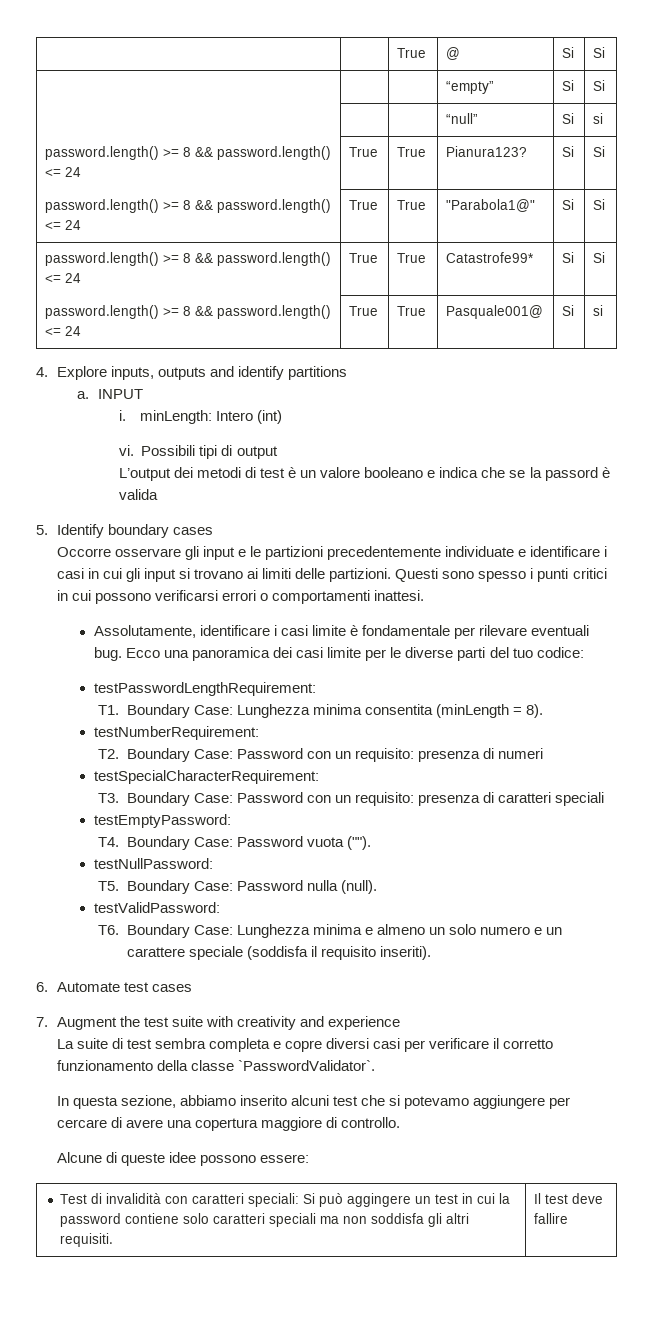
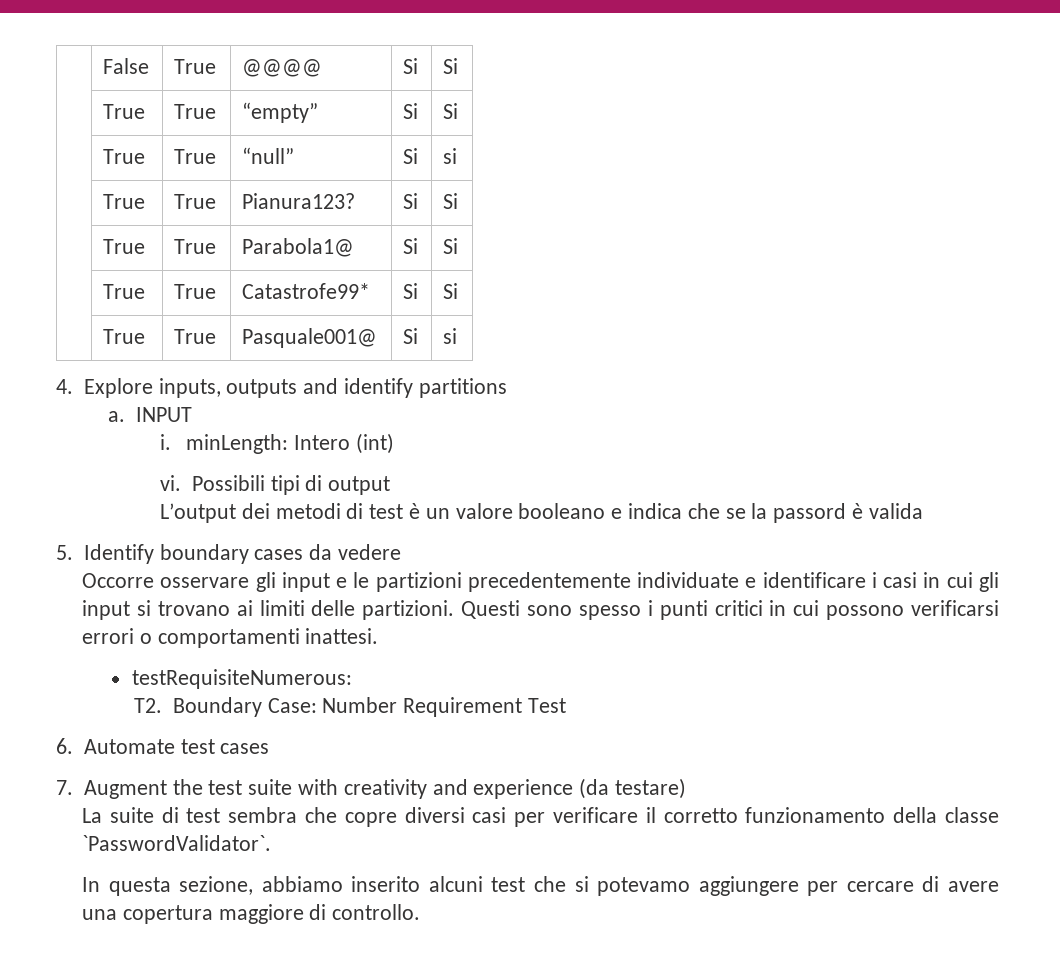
- | | True | @ | Si | Si
- | | | “empty” | Si | Si
+ | False | True | @@@@ | Si | Si
+ | True | True | “empty” | Si | Si
- | | | “null” | Si | si
+ | True | True | “null” | Si | si
- password.length() >= 8 && password.length() <= 24 | True | True | Pianura123? | Si | Si
+ | True | True | Pianura123? | Si | Si
- password.length() >= 8 && password.length() <= 24 | True | True | "Parabola1@" | Si | Si
- password.length() >= 8 && password.length() <= 24 | True | True | Catastrofe99* | Si | Si
+ | True | True | Parabola1@ | Si | Si
+ | True | True | Catastrofe99* | Si | Si
- password.length() >= 8 && password.length() <= 24 | True | True | Pasquale001@ | Si | si
+ | True | True | Pasquale001@ | Si | si
- 5. Identify boundary cases
+ 5. Identify boundary cases da vedere
- Assolutamente, identificare i casi limite è fondamentale per rilevare eventuali bug. Ecco una panoramica dei casi limite per le diverse parti del tuo codice:
- testPasswordLengthRequirement:
- T1. Boundary Case: Lunghezza minima consentita (minLength = 8).
- testNumberRequirement:
- T2. Boundary Case: Password con un requisito: presenza di numeri
- testSpecialCharacterRequirement:
- T3. Boundary Case: Password con un requisito: presenza di caratteri speciali
- testEmptyPassword:
- T4. Boundary Case: Password vuota ("").
- testNullPassword:
- T5. Boundary Case: Password nulla (null).
- testValidPassword:
- T6. Boundary Case: Lunghezza minima e almeno un solo numero e un carattere speciale (soddisfa il requisito inseriti).
+ testRequisiteNumerous:
+ T2. Boundary Case: Number Requirement Test
- 7. Augment the test suite with creativity and experience
+ 7. Augment the test suite with creativity and experience (da testare)
- La suite di test sembra completa e copre diversi casi per verificare il corretto funzionamento della classe `PasswordValidator`.
+ La suite di test sembra che copre diversi casi per verificare il corretto funzionamento della classe `PasswordValidator`.
- Alcune di queste idee possono essere:
- Test di invalidità con caratteri speciali: Si può aggingere un test in cui la password contiene solo caratteri speciali ma non soddisfa gli altri requisiti. | Il test deve fallire

